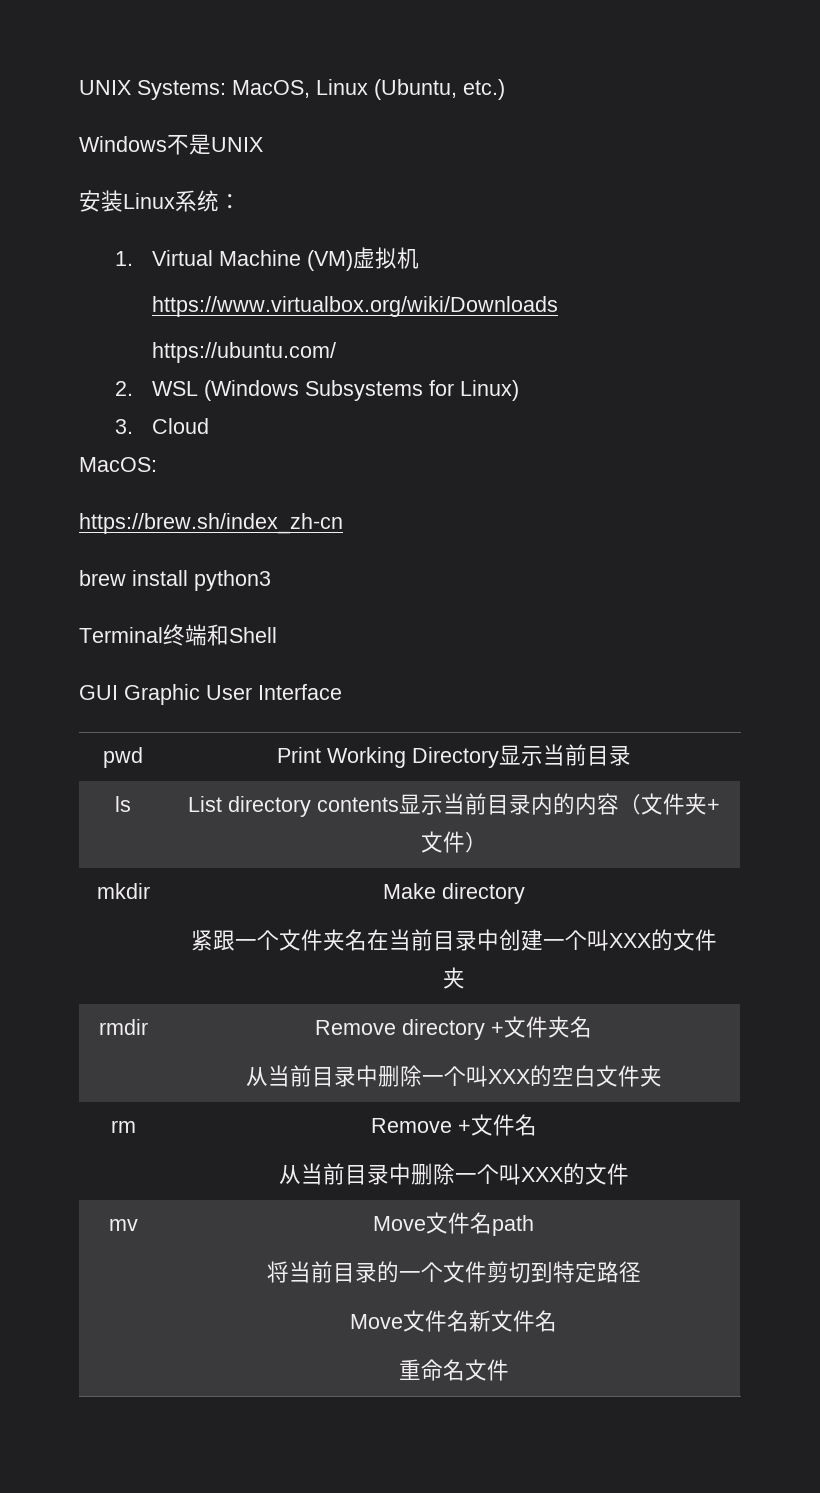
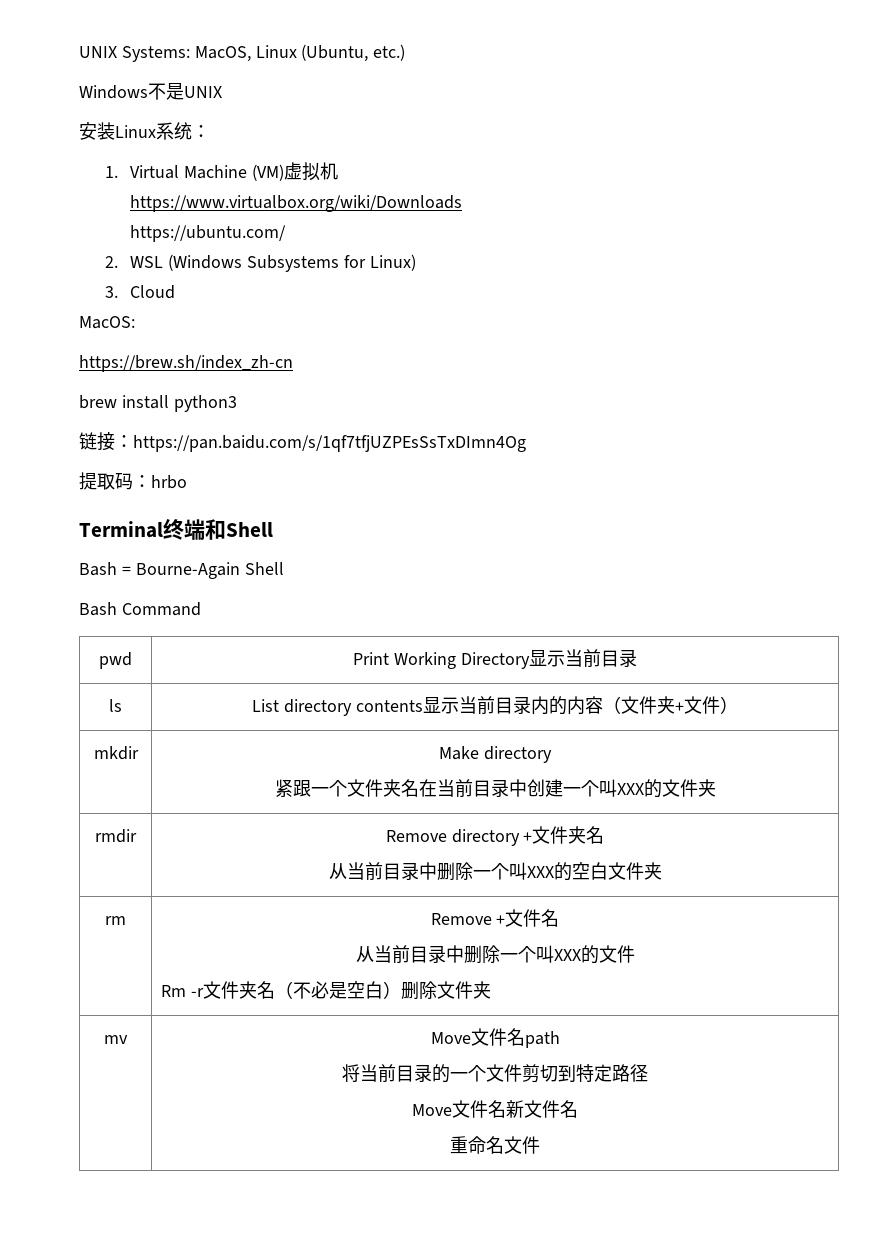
+ 链接：https://pan.baidu.com/s/1qf7tfjUZPEsSsTxDImn4Og
+ 提取码：hrbo
  Terminal终端和Shell
- GUI Graphic User Interface
+ Bash = Bourne-Again Shell
+ Bash Command
  rm | Remove +文件名
  从当前目录中删除一个叫XXX的文件
+ Rm -r文件夹名（不必是空白）删除文件夹

